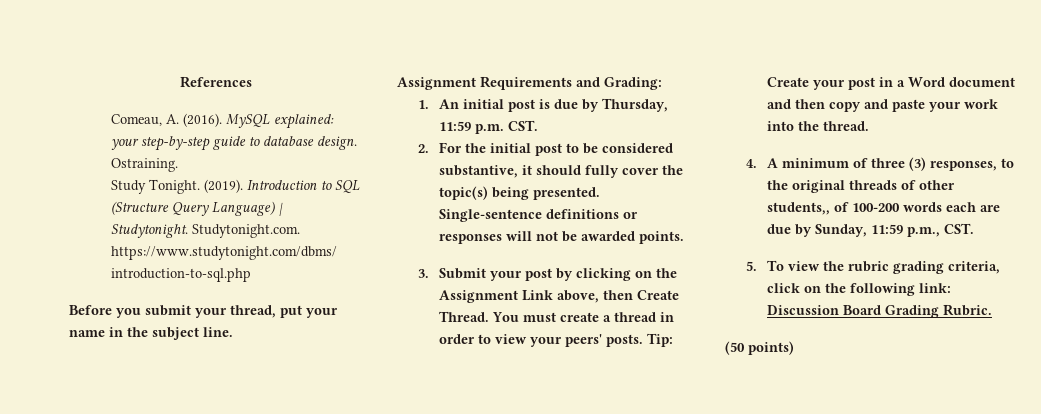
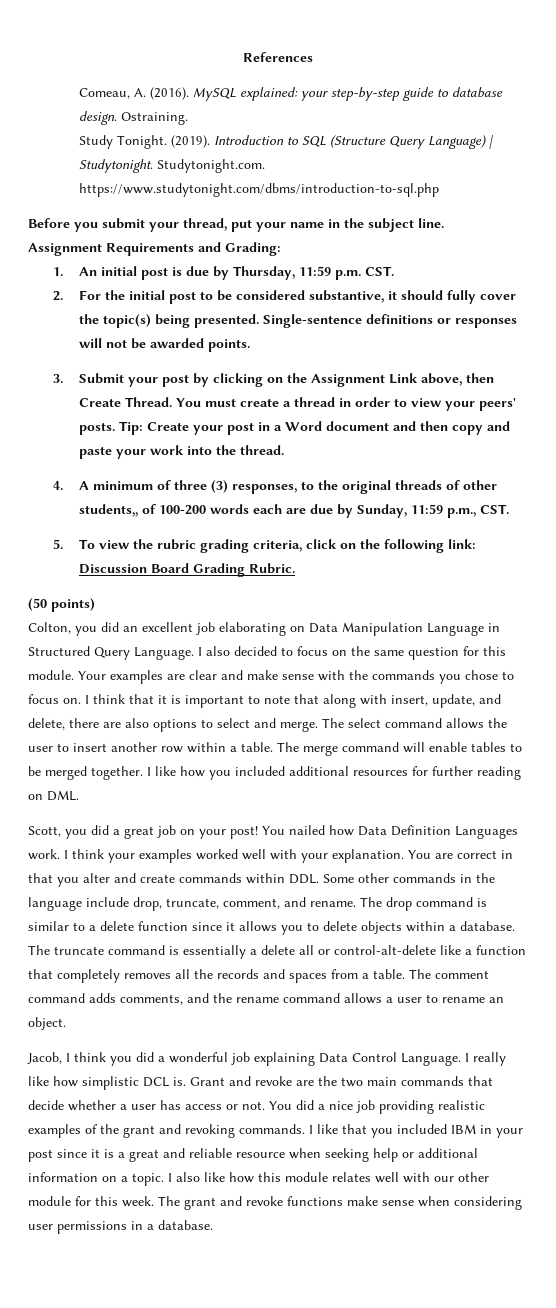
+ Colton, you did an excellent job elaborating on Data Manipulation Language in Structured Query Language. I also decided to focus on the same question for this module. Your examples are clear and make sense with the commands you chose to focus on. I think that it is important to note that along with insert, update, and delete, there are also options to select and merge. The select command allows the user to insert another row within a table. The merge command will enable tables to be merged together. I like how you included additional resources for further reading on DML.
+ Scott, you did a great job on your post! You nailed how Data Definition Languages work. I think your examples worked well with your explanation. You are correct in that you alter and create commands within DDL. Some other commands in the language include drop, truncate, comment, and rename. The drop command is similar to a delete function since it allows you to delete objects within a database. The truncate command is essentially a delete all or control-alt-delete like a function that completely removes all the records and spaces from a table. The comment command adds comments, and the rename command allows a user to rename an object.
+ Jacob, I think you did a wonderful job explaining Data Control Language. I really like how simplistic DCL is. Grant and revoke are the two main commands that decide whether a user has access or not. You did a nice job providing realistic examples of the grant and revoking commands. I like that you included IBM in your post since it is a great and reliable resource when seeking help or additional information on a topic. I also like how this module relates well with our other module for this week. The grant and revoke functions make sense when considering user permissions in a database.

